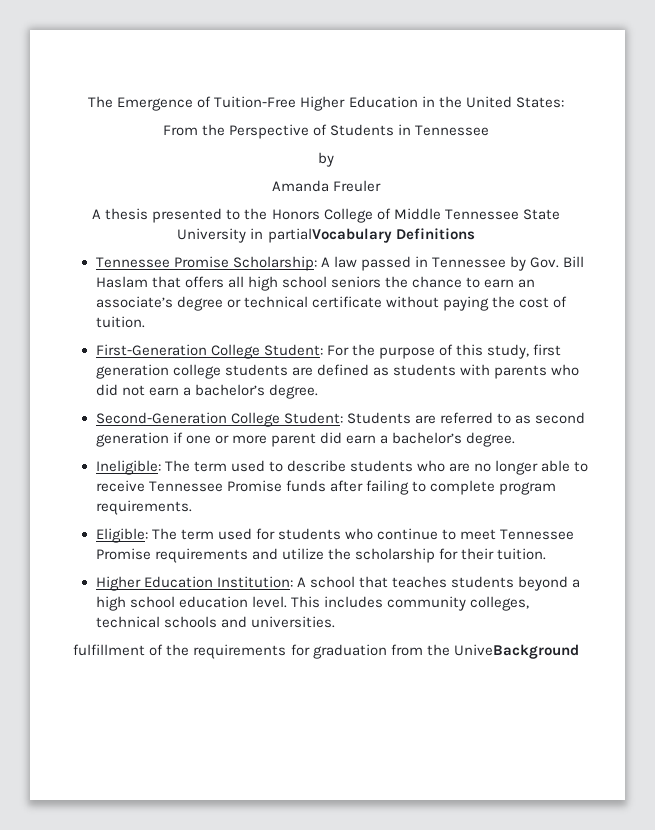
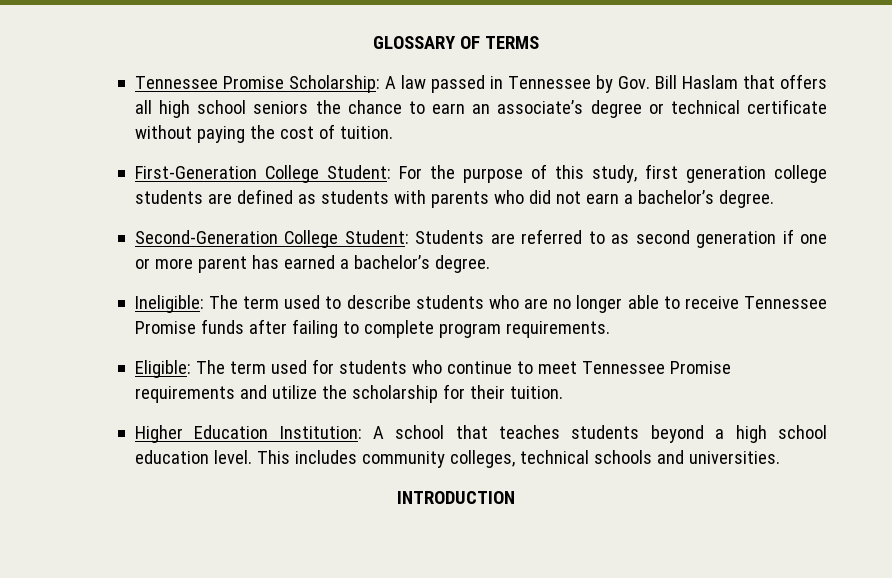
- The Emergence of Tuition-Free Higher Education in the United States:
- From the Perspective of Students in Tennessee
- by
- Amanda Freuler
- A thesis presented to the Honors College of Middle Tennessee State University in partialVocabulary Definitions
+ GLOSSARY OF TERMS
- Second-Generation College Student: Students are referred to as second generation if one or more parent did earn a bachelor’s degree.
+ Second-Generation College Student: Students are referred to as second generation if one or more parent has earned a bachelor’s degree.
- fulfillment of the requirements for graduation from the UniveBackground
+ INTRODUCTION

